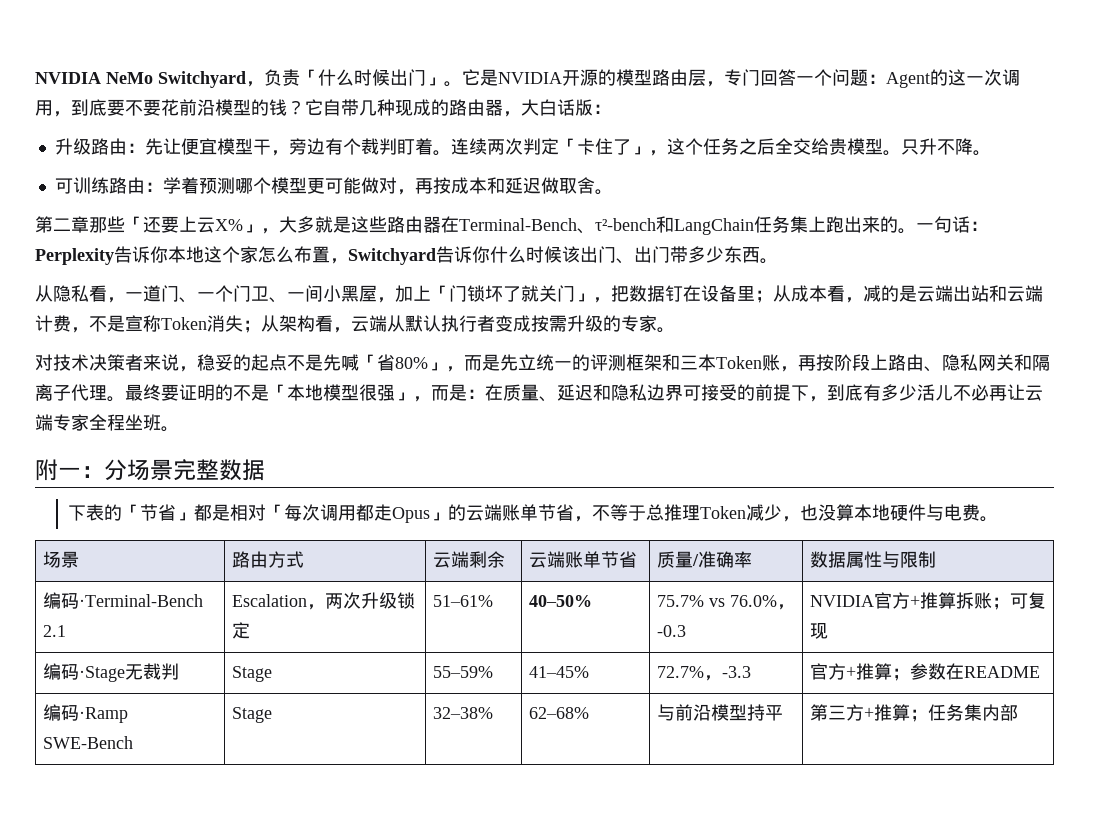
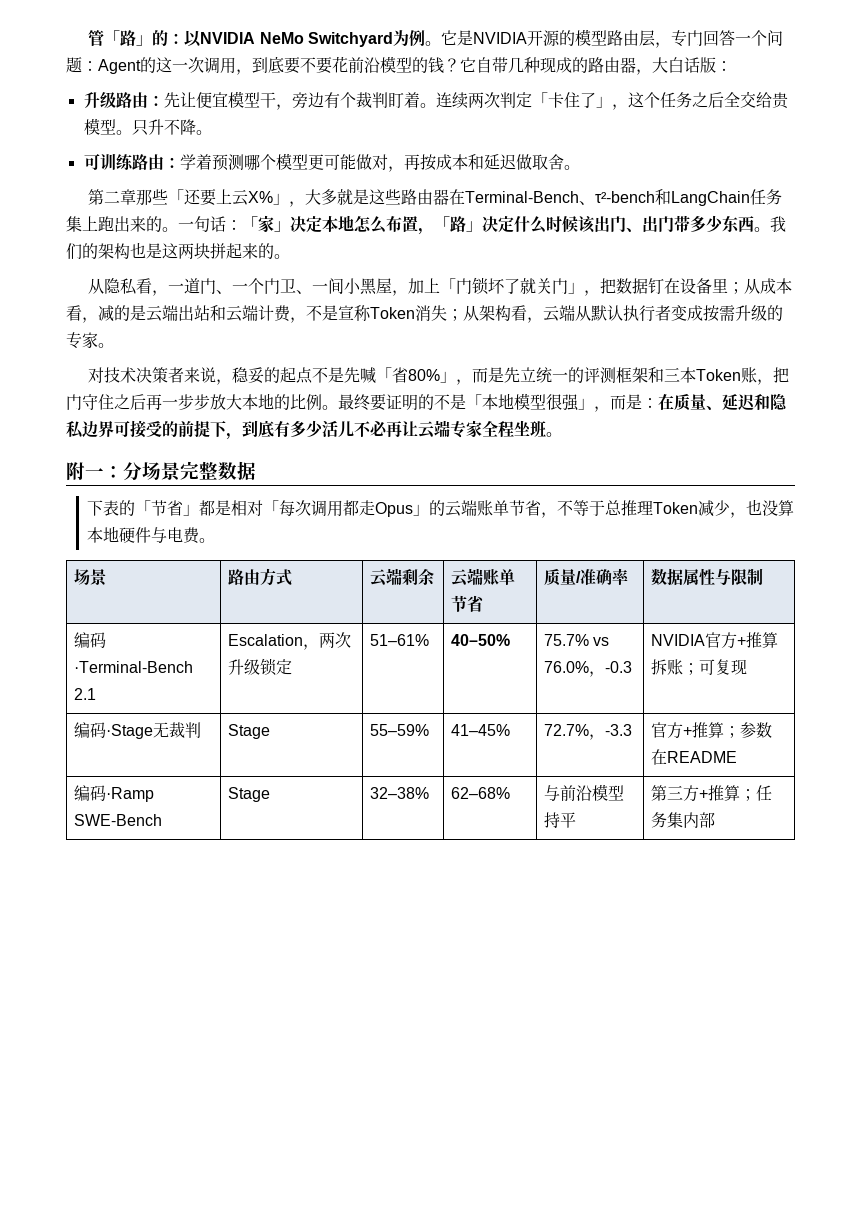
- NVIDIA NeMo Switchyard，负责「什么时候出门」。
+ 管「路」的：以NVIDIA NeMo Switchyard为例。
- 一句话：Perplexity告诉你本地这个家怎么布置，Switchyard告诉你什么时候该出门、出门带多少东西。
+ 一句话：「家」决定本地怎么布置，「路」决定什么时候该出门、出门带多少东西。我们的架构也是这两块拼起来的。
- 对技术决策者来说，稳妥的起点不是先喊「省80%」，而是先立统一的评测框架和三本Token账，再按阶段上路由、隐私网关和隔离子代理。
+ 对技术决策者来说，稳妥的起点不是先喊「省80%」，而是先立统一的评测框架和三本Token账，把门守住之后再一步步放大本地的比例。

